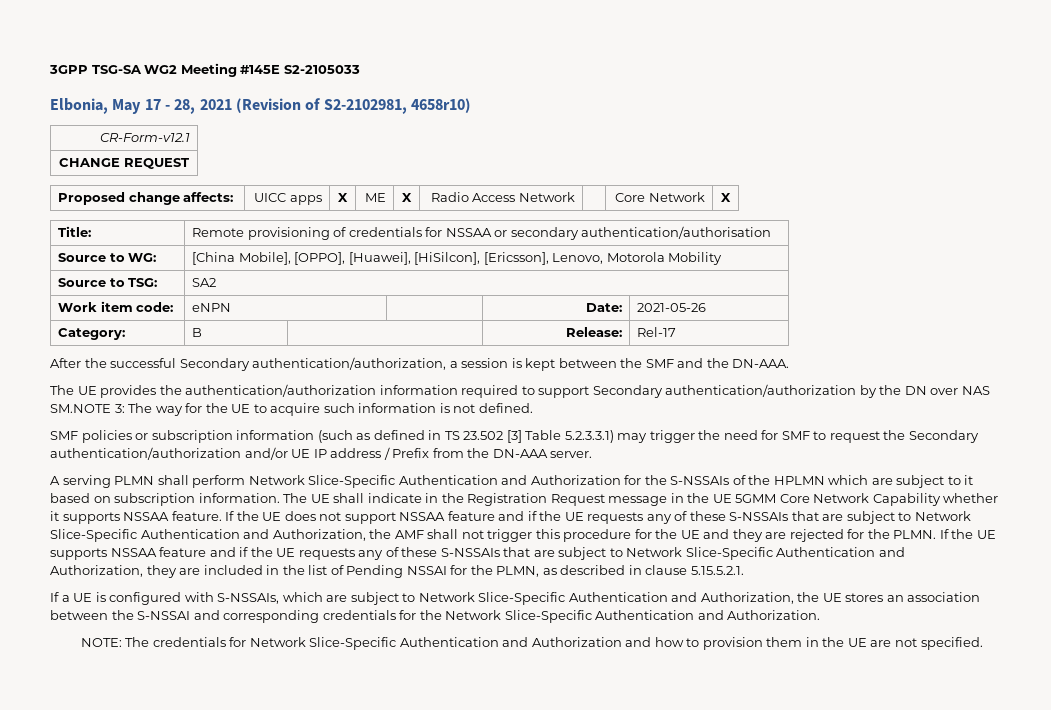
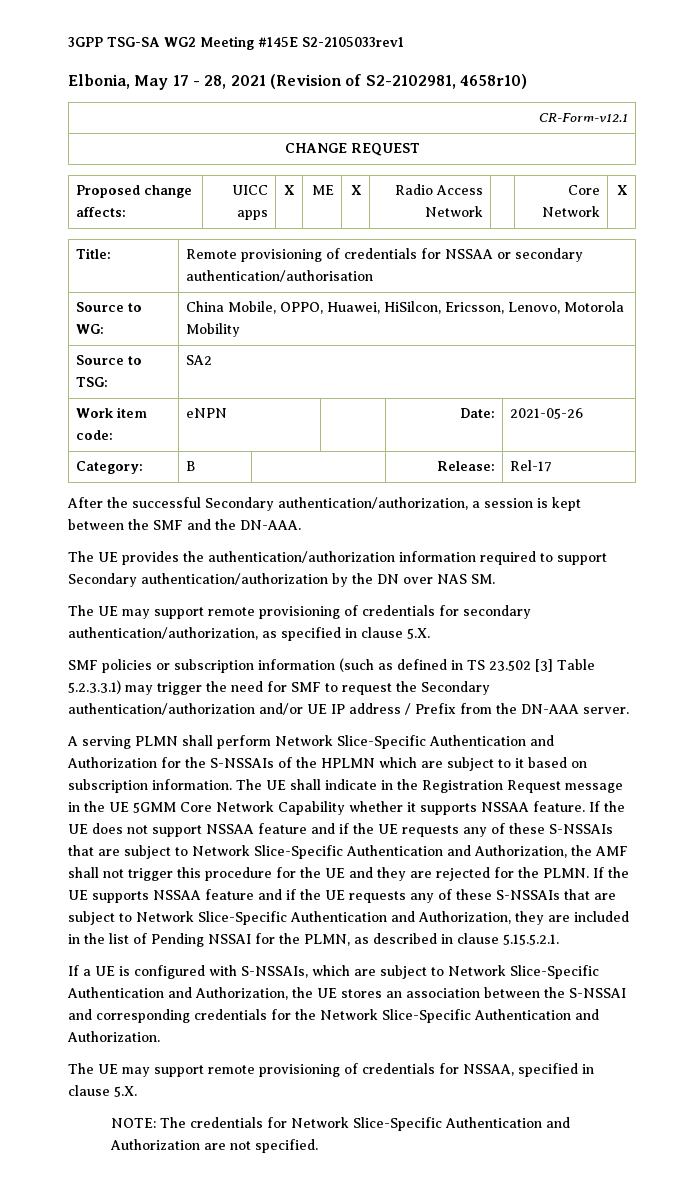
- 3GPP TSG-SA WG2 Meeting #145E S2-2105033
+ 3GPP TSG-SA WG2 Meeting #145E S2-2105033rev1
- Source to WG: | [China Mobile], [OPPO], [Huawei], [HiSilcon], [Ericsson], Lenovo, Motorola Mobility
+ Source to WG: | China Mobile, OPPO, Huawei, HiSilcon, Ericsson, Lenovo, Motorola Mobility
- The UE provides the authentication/authorization information required to support Secondary authentication/authorization by the DN over NAS SM.NOTE 3: The way for the UE to acquire such information is not defined.
+ The UE provides the authentication/authorization information required to support Secondary authentication/authorization by the DN over NAS SM.
+ The UE may support remote provisioning of credentials for secondary authentication/authorization, as specified in clause 5.X.
+ The UE may support remote provisioning of credentials for NSSAA, specified in clause 5.X.
- NOTE: The credentials for Network Slice-Specific Authentication and Authorization and how to provision them in the UE are not specified.
+ NOTE: The credentials for Network Slice-Specific Authentication and Authorization are not specified.

